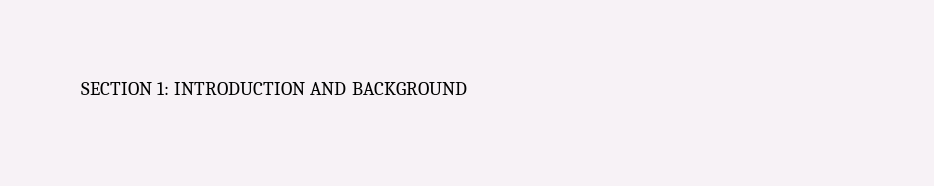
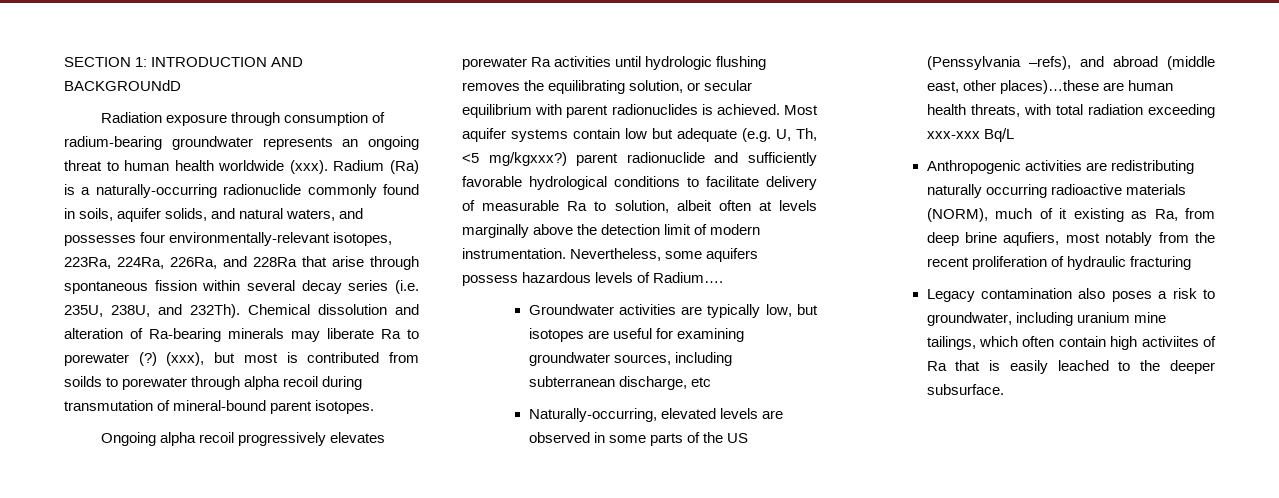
- SECTION 1: INTRODUCTION AND BACKGROUND
+ SECTION 1: INTRODUCTION AND BACKGROUNdD
+ Radiation exposure through consumption of radium-bearing groundwater represents an ongoing threat to human health worldwide (xxx). Radium (Ra) is a naturally-occurring radionuclide commonly found in soils, aquifer solids, and natural waters, and possesses four environmentally-relevant isotopes, 223Ra, 224Ra, 226Ra, and 228Ra that arise through spontaneous fission within several decay series (i.e. 235U, 238U, and 232Th). Chemical dissolution and alteration of Ra-bearing minerals may liberate Ra to porewater (?) (xxx), but most is contributed from soilds to porewater through alpha recoil during transmutation of mineral-bound parent isotopes.
+ Ongoing alpha recoil progressively elevates porewater Ra activities until hydrologic flushing removes the equilibrating solution, or secular equilibrium with parent radionuclides is achieved. Most aquifer systems contain low but adequate (e.g. U, Th, <5 mg/kgxxx?) parent radionuclide and sufficiently favorable hydrological conditions to facilitate delivery of measurable Ra to solution, albeit often at levels marginally above the detection limit of modern instrumentation. Nevertheless, some aquifers possess hazardous levels of Radium….
+ Groundwater activities are typically low, but isotopes are useful for examining groundwater sources, including subterranean discharge, etc
+ Naturally-occurring, elevated levels are observed in some parts of the US (Penssylvania –refs), and abroad (middle east, other places)…these are human health threats, with total radiation exceeding xxx-xxx Bq/L
+ Anthropogenic activities are redistributing naturally occurring radioactive materials (NORM), much of it existing as Ra, from deep brine aqufiers, most notably from the recent proliferation of hydraulic fracturing
+ Legacy contamination also poses a risk to groundwater, including uranium mine tailings, which often contain high activiites of Ra that is easily leached to the deeper subsurface.

